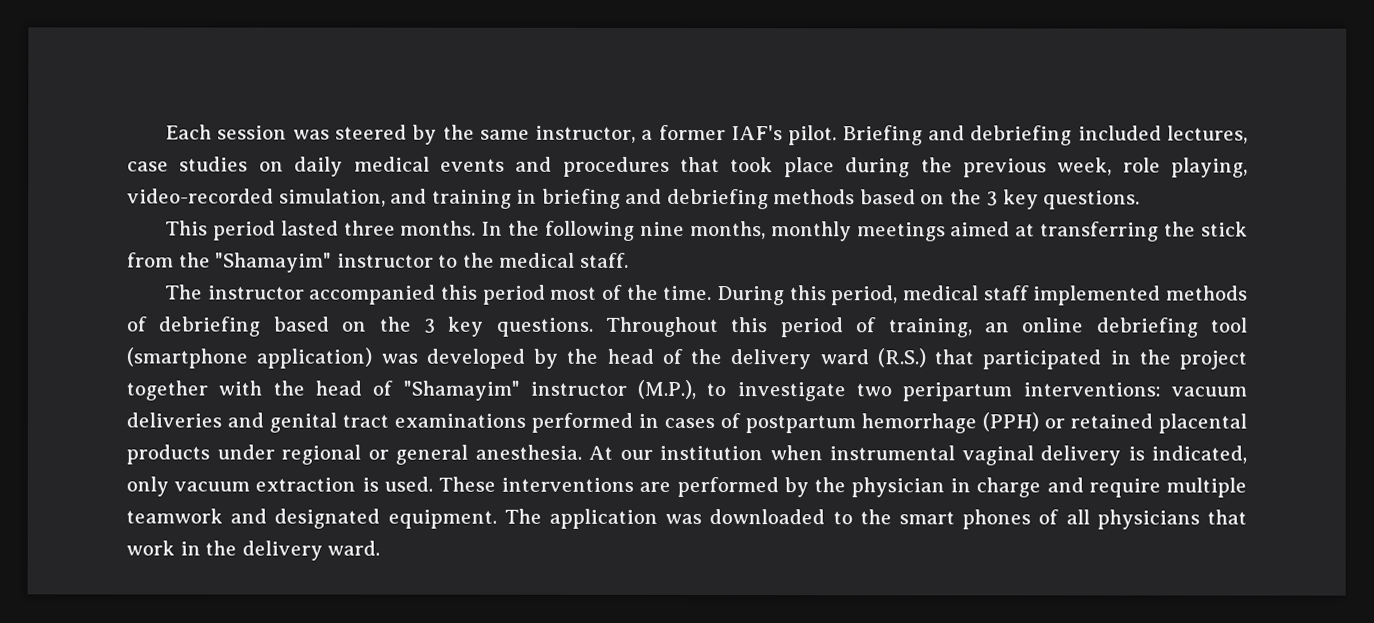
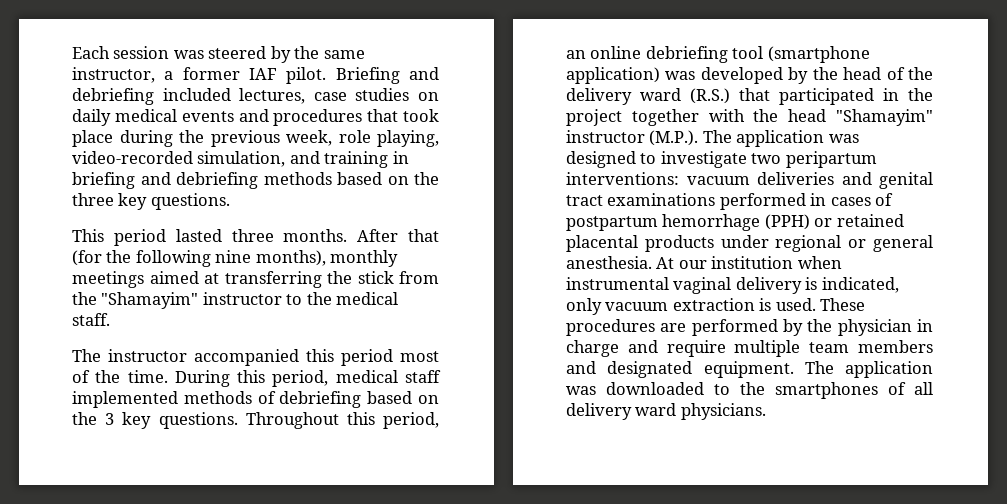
- Each session was steered by the same instructor, a former IAF's pilot.
+ Each session was steered by the same instructor, a former IAF pilot.
- Briefing and debriefing included lectures, case studies on daily medical events and procedures that took place during the previous week, role playing, video-recorded simulation, and training in briefing and debriefing methods based on the 3 key questions.
+ Briefing and debriefing included lectures, case studies on daily medical events and procedures that took place during the previous week, role playing, video-recorded simulation, and training in briefing and debriefing methods based on the three key questions.
- In the following nine months, monthly meetings aimed at transferring the stick from the "Shamayim" instructor to the medical staff.
+ After that (for the following nine months), monthly meetings aimed at transferring the stick from the "Shamayim" instructor to the medical staff.
- Throughout this period of training, an online debriefing tool (smartphone application) was developed by the head of the delivery ward (R.S.) that participated in the project together with the head of "Shamayim" instructor (M.P.), to investigate two peripartum interventions: vacuum deliveries and genital tract examinations performed in cases of postpartum hemorrhage (PPH) or retained placental products under regional or general anesthesia.
+ Throughout this period, an online debriefing tool (smartphone application) was developed by the head of the delivery ward (R.S.) that participated in the project together with the head "Shamayim" instructor (M.P.). The application was designed to investigate two peripartum interventions: vacuum deliveries and genital tract examinations performed in cases of postpartum hemorrhage (PPH) or retained placental products under regional or general anesthesia.
- These interventions are performed by the physician in charge and require multiple teamwork and designated equipment.
+ These procedures are performed by the physician in charge and require multiple team members and designated equipment.
- The application was downloaded to the smart phones of all physicians that work in the delivery ward.
+ The application was downloaded to the smartphones of all delivery ward physicians.

